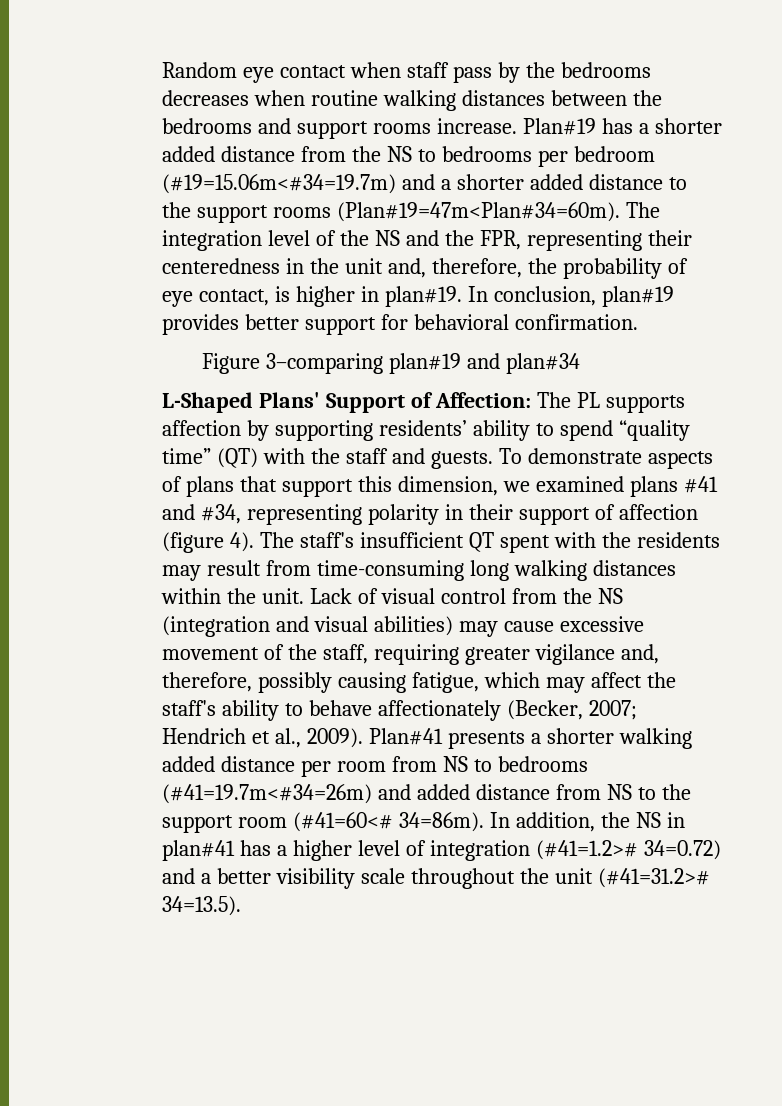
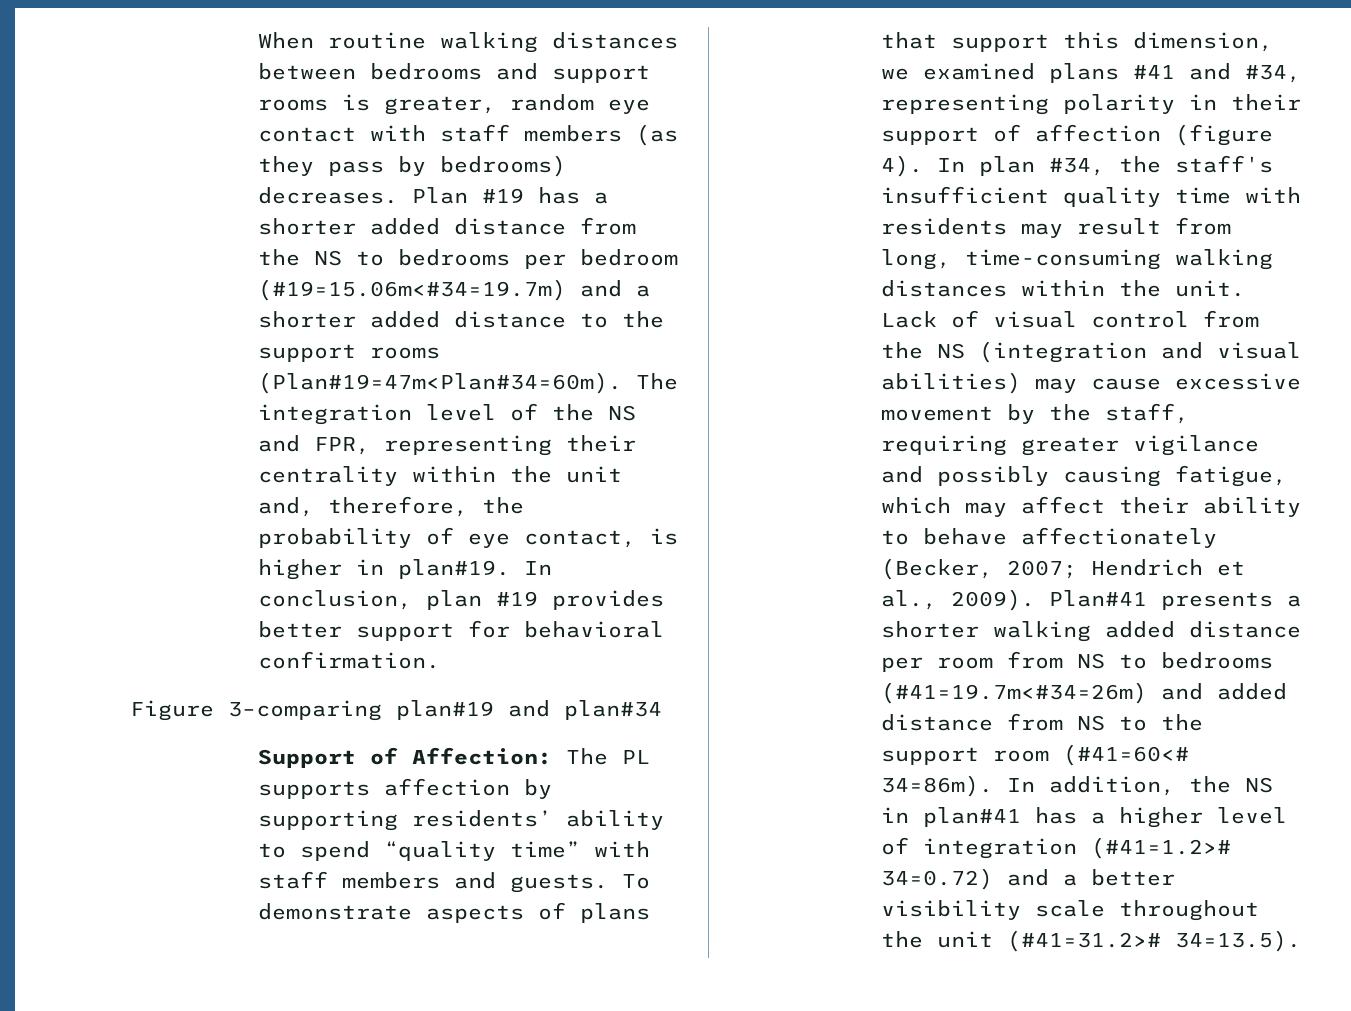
- Random eye contact when staff pass by the bedrooms decreases when routine walking distances between the bedrooms and support rooms increase. Plan#19 has a shorter added distance from the NS to bedrooms per bedroom (#19=15.06m<#34=19.7m) and a shorter added distance to the support rooms (Plan#19=47m<Plan#34=60m).
+ When routine walking distances between bedrooms and support rooms is greater, random eye contact with staff members (as they pass by bedrooms) decreases. Plan #19 has a shorter added distance from the NS to bedrooms per bedroom (#19=15.06m<#34=19.7m) and a shorter added distance to the support rooms (Plan#19=47m<Plan#34=60m).
- The integration level of the NS and the FPR, representing their centeredness in the unit and, therefore, the probability of eye contact, is higher in plan#19.
+ The integration level of the NS and FPR, representing their centrality within the unit and, therefore, the probability of eye contact, is higher in plan#19.
- In conclusion, plan#19 provides better support for behavioral confirmation.
+ In conclusion, plan #19 provides better support for behavioral confirmation.
- L-Shaped Plans' Support of Affection: The PL supports affection by supporting residents’ ability to spend “quality time” (QT) with the staff and guests.
+ Support of Affection: The PL supports affection by supporting residents’ ability to spend “quality time” with staff members and guests.
- The staff's insufficient QT spent with the residents may result from time-consuming long walking distances within the unit.
+ In plan #34, the staff's insufficient quality time with residents may result from long, time-consuming walking distances within the unit.
- Lack of visual control from the NS (integration and visual abilities) may cause excessive movement of the staff, requiring greater vigilance and, therefore, possibly causing fatigue, which may affect the staff's ability to behave affectionately (Becker, 2007; Hendrich et al., 2009).
+ Lack of visual control from the NS (integration and visual abilities) may cause excessive movement by the staff, requiring greater vigilance and possibly causing fatigue, which may affect their ability to behave affectionately (Becker, 2007; Hendrich et al., 2009).

